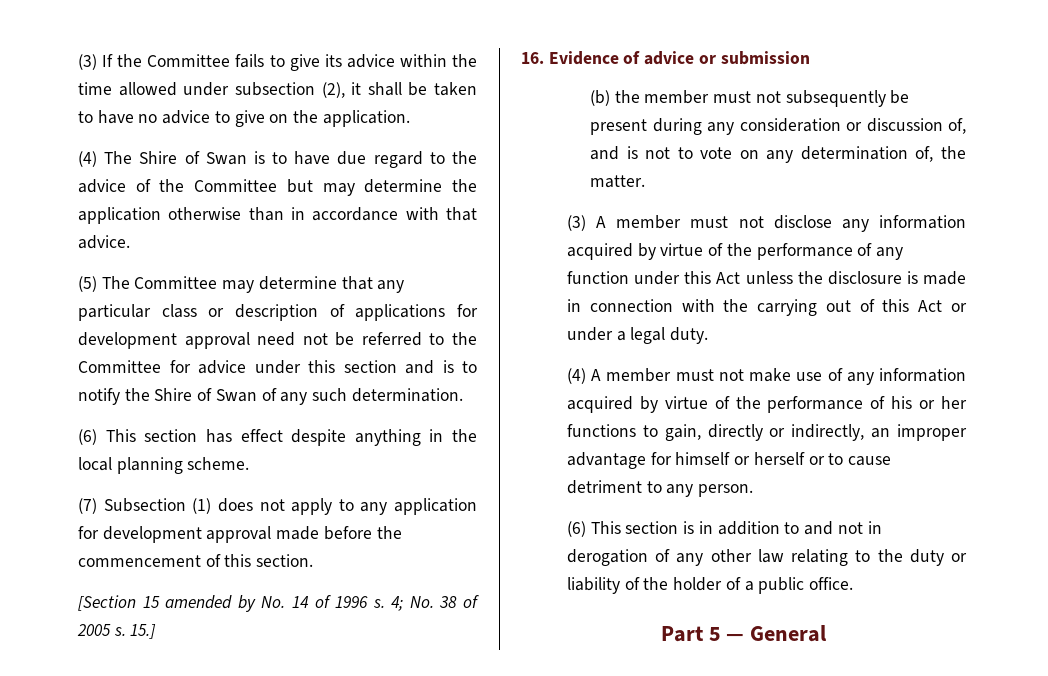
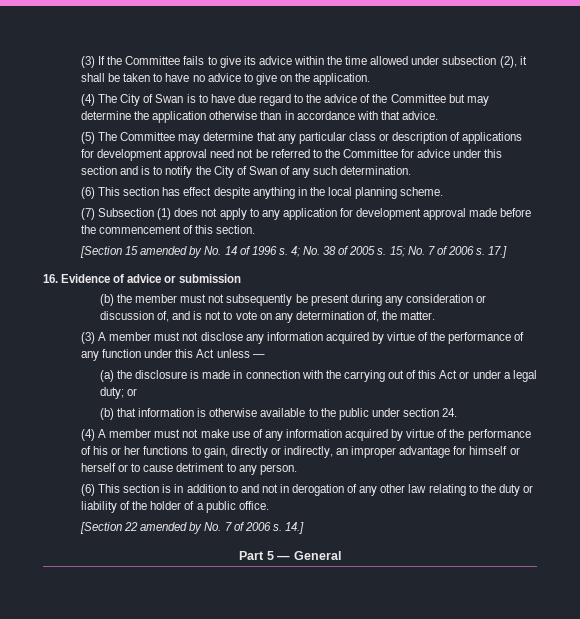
- (4) The Shire of Swan is to have due regard to the advice of the Committee but may determine the application otherwise than in accordance with that advice.
+ (4) The City of Swan is to have due regard to the advice of the Committee but may determine the application otherwise than in accordance with that advice.
- (5) The Committee may determine that any particular class or description of applications for development approval need not be referred to the Committee for advice under this section and is to notify the Shire of Swan of any such determination.
+ (5) The Committee may determine that any particular class or description of applications for development approval need not be referred to the Committee for advice under this section and is to notify the City of Swan of any such determination.
- 15.]
+ 15; No. 7 of 2006 s. 17.]
- (3) A member must not disclose any information acquired by virtue of the performance of any function under this Act unless the disclosure is made in connection with the carrying out of this Act or under a legal duty.
+ (3) A member must not disclose any information acquired by virtue of the performance of any function under this Act unless —
+ (a) the disclosure is made in connection with the carrying out of this Act or under a legal duty; or
+ (b) that information is otherwise available to the public under section 24.
+ [Section 22 amended by No. 7 of 2006 s. 14.]

